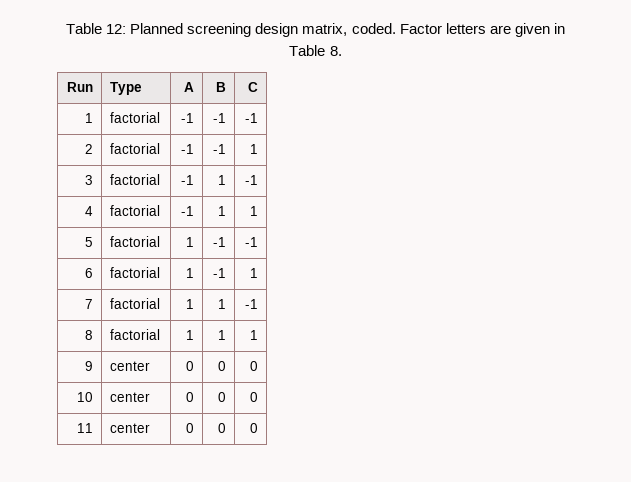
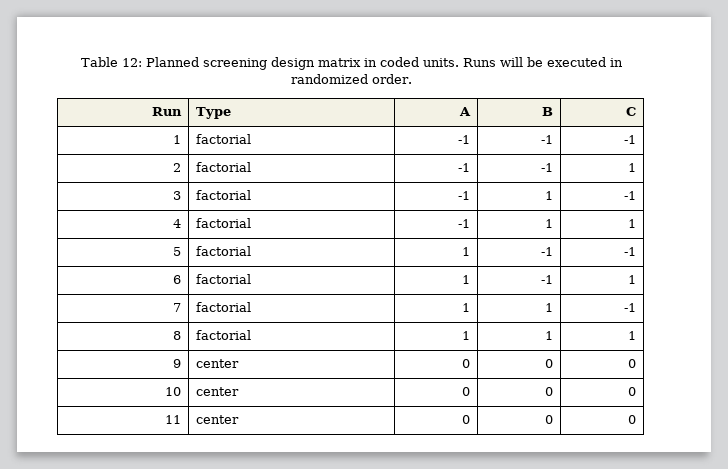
- Table 12: Planned screening design matrix, coded. Factor letters are given in Table 8.
+ Table 12: Planned screening design matrix in coded units. Runs will be executed in randomized order.

